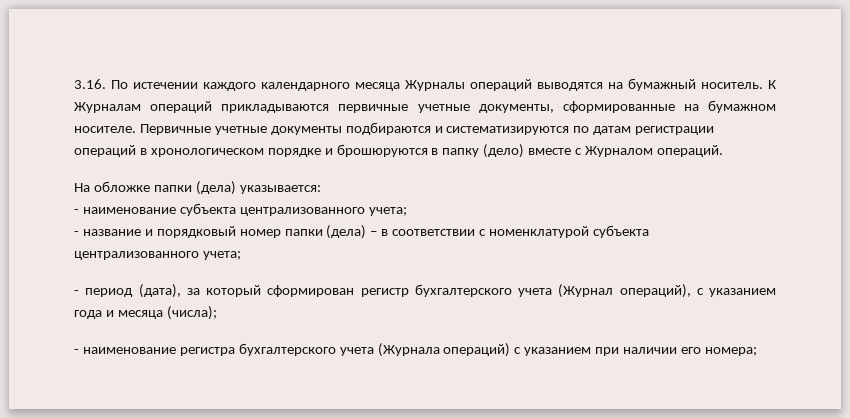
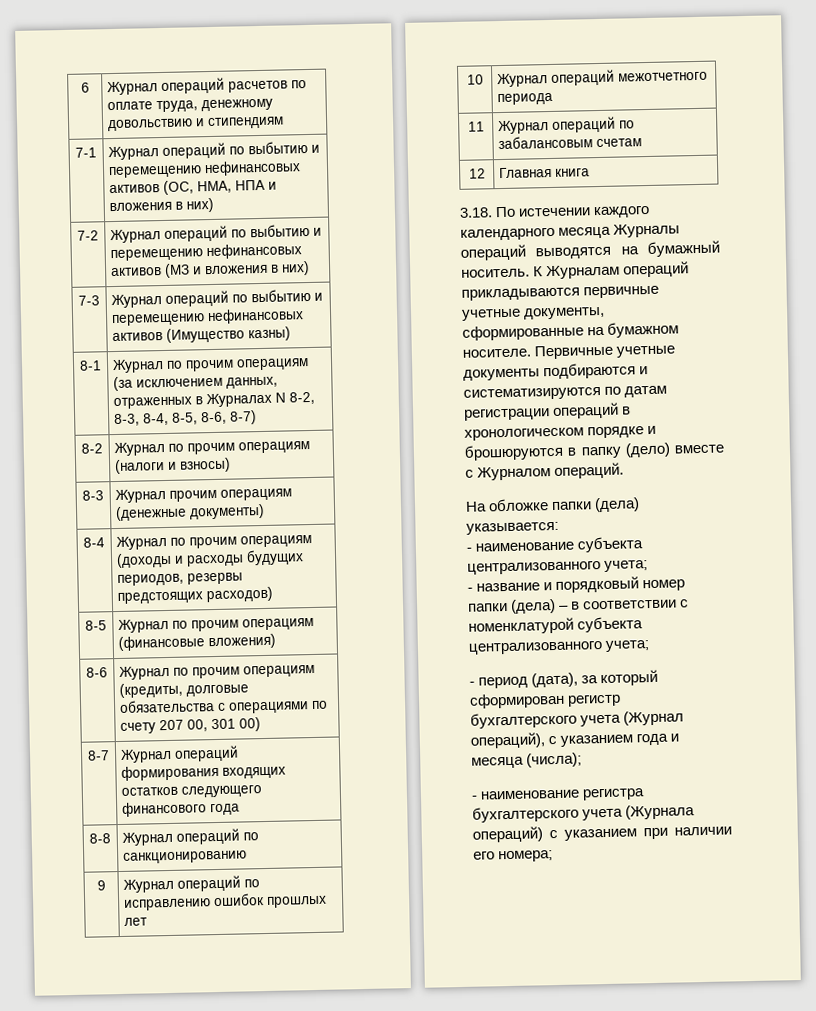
- 3.16. По истечении каждого календарного месяца Журналы операций выводятся на бумажный носитель.
+ 6 | Журнал операций расчетов по оплате труда, денежному довольствию и стипендиям
+ 7-1 | Журнал операций по выбытию и перемещению нефинансовых активов (ОС, НМА, НПА и вложения в них)
+ 7-2 | Журнал операций по выбытию и перемещению нефинансовых активов (МЗ и вложения в них)
+ 7-3 | Журнал операций по выбытию и перемещению нефинансовых активов (Имущество казны)
+ 8-1 | Журнал по прочим операциям (за исключением данных, отраженных в Журналах N 8-2, 8-3, 8-4, 8-5, 8-6, 8-7)
+ 8-2 | Журнал по прочим операциям (налоги и взносы)
+ 8-3 | Журнал прочим операциям (денежные документы)
+ 8-4 | Журнал по прочим операциям (доходы и расходы будущих периодов, резервы предстоящих расходов)
+ 8-5 | Журнал по прочим операциям (финансовые вложения)
+ 8-6 | Журнал по прочим операциям (кредиты, долговые обязательства с операциями по счету 207 00, 301 00)
+ 8-7 | Журнал операций формирования входящих остатков следующего финансового года
+ 8-8 | Журнал операций по санкционированию
+ 9 | Журнал операций по исправлению ошибок прошлых лет
+ 10 | Журнал операций межотчетного периода
+ 11 | Журнал операций по забалансовым счетам
+ 12 | Главная книга
+ 3.18. По истечении каждого календарного месяца Журналы операций выводятся на бумажный носитель.

